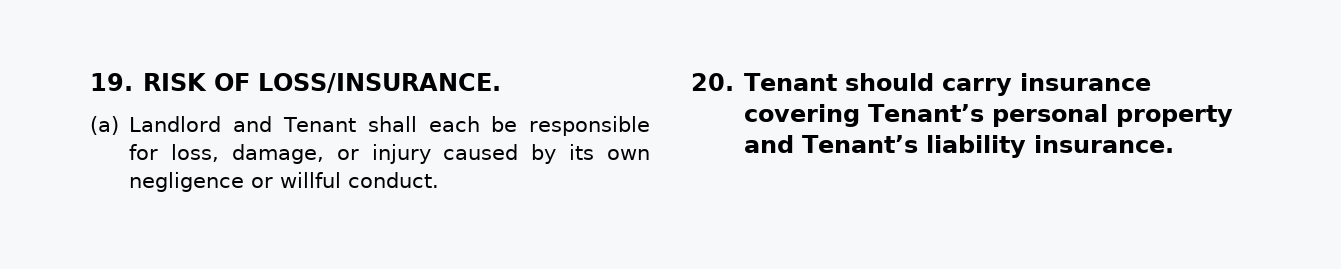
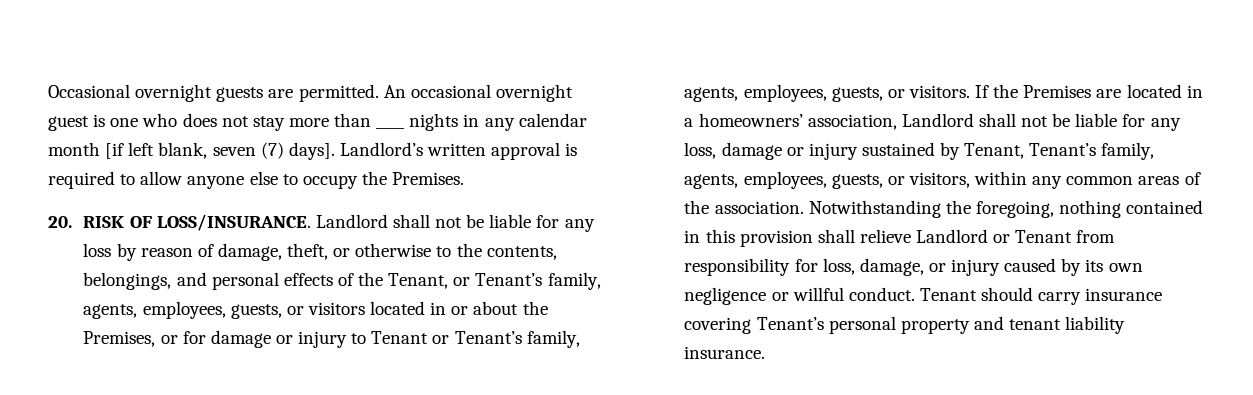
- 19. RISK OF LOSS/INSURANCE.
- (a) Landlord and Tenant shall each be responsible for loss, damage, or injury caused by its own negligence or willful conduct.
- 20. Tenant should carry insurance covering Tenant’s personal property and Tenant’s liability insurance.
+ Occasional overnight guests are permitted. An occasional overnight guest is one who does not stay more than ____ nights in any calendar month [if left blank, seven (7) days]. Landlord’s written approval is required to allow anyone else to occupy the Premises.
+ 20. RISK OF LOSS/INSURANCE. Landlord shall not be liable for any loss by reason of damage, theft, or otherwise to the contents, belongings, and personal effects of the Tenant, or Tenant’s family, agents, employees, guests, or visitors located in or about the Premises, or for damage or injury to Tenant or Tenant’s family, agents, employees, guests, or visitors. If the Premises are located in a homeowners’ association, Landlord shall not be liable for any loss, damage or injury sustained by Tenant, Tenant’s family, agents, employees, guests, or visitors, within any common areas of the association. Notwithstanding the foregoing, nothing contained in this provision shall relieve Landlord or Tenant from responsibility for loss, damage, or injury caused by its own negligence or willful conduct. Tenant should carry insurance covering Tenant’s personal property and tenant liability insurance.

